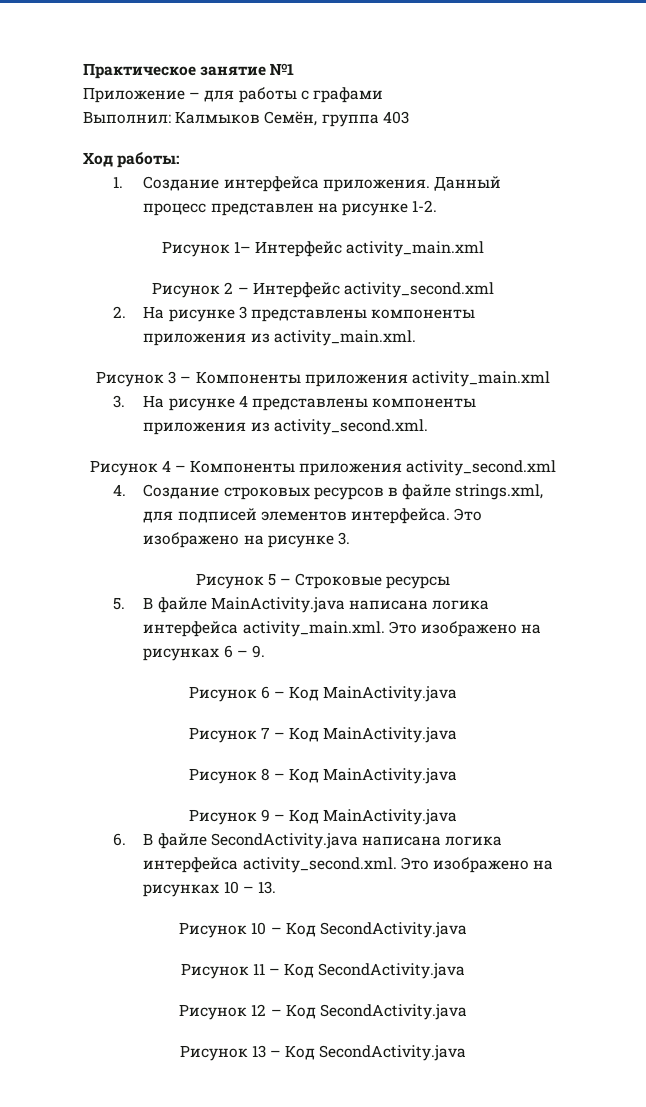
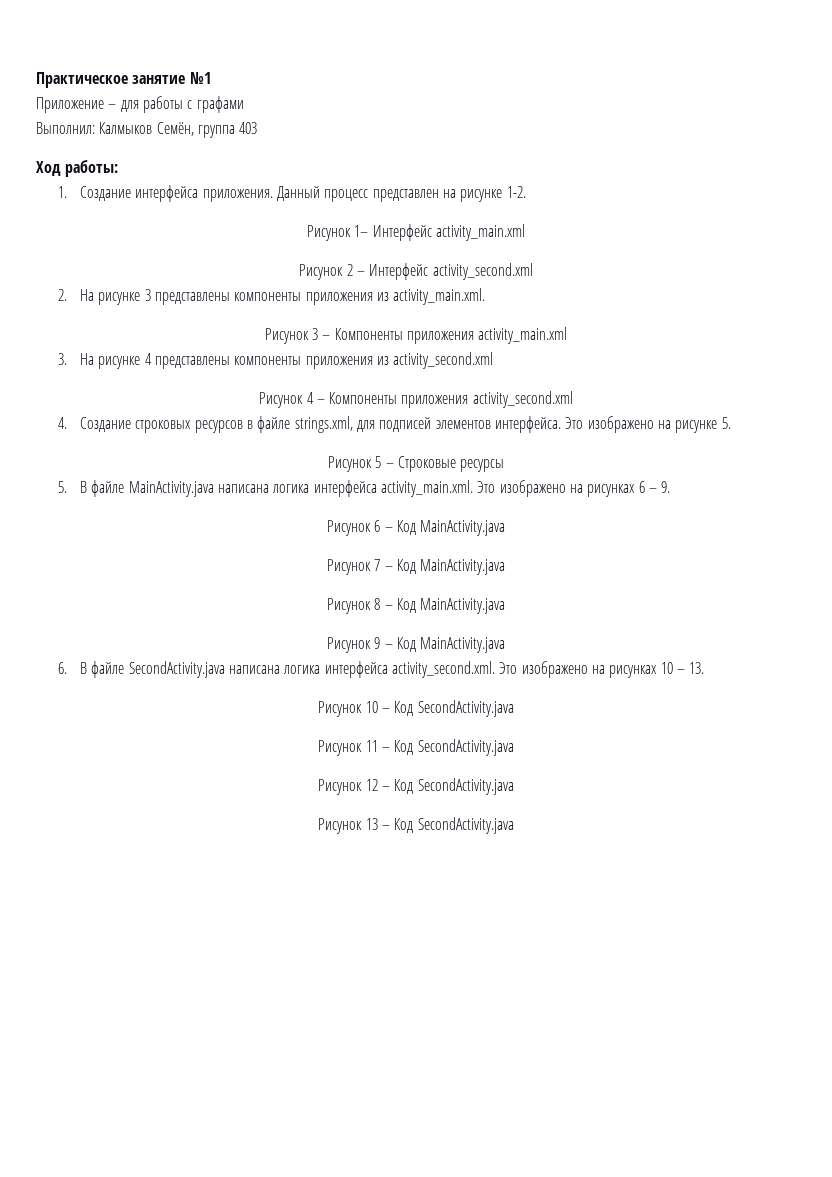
- 3. На рисунке 4 представлены компоненты приложения из activity_second.xml.
+ 3. На рисунке 4 представлены компоненты приложения из activity_second.xml
- Это изображено на рисунке 3.
+ Это изображено на рисунке 5.

